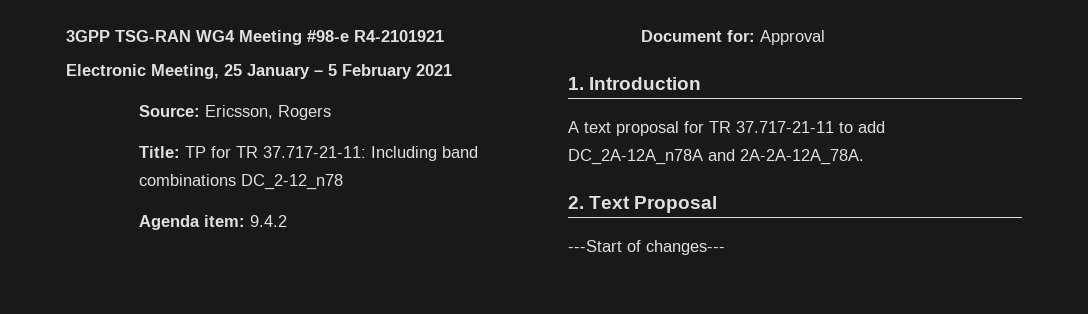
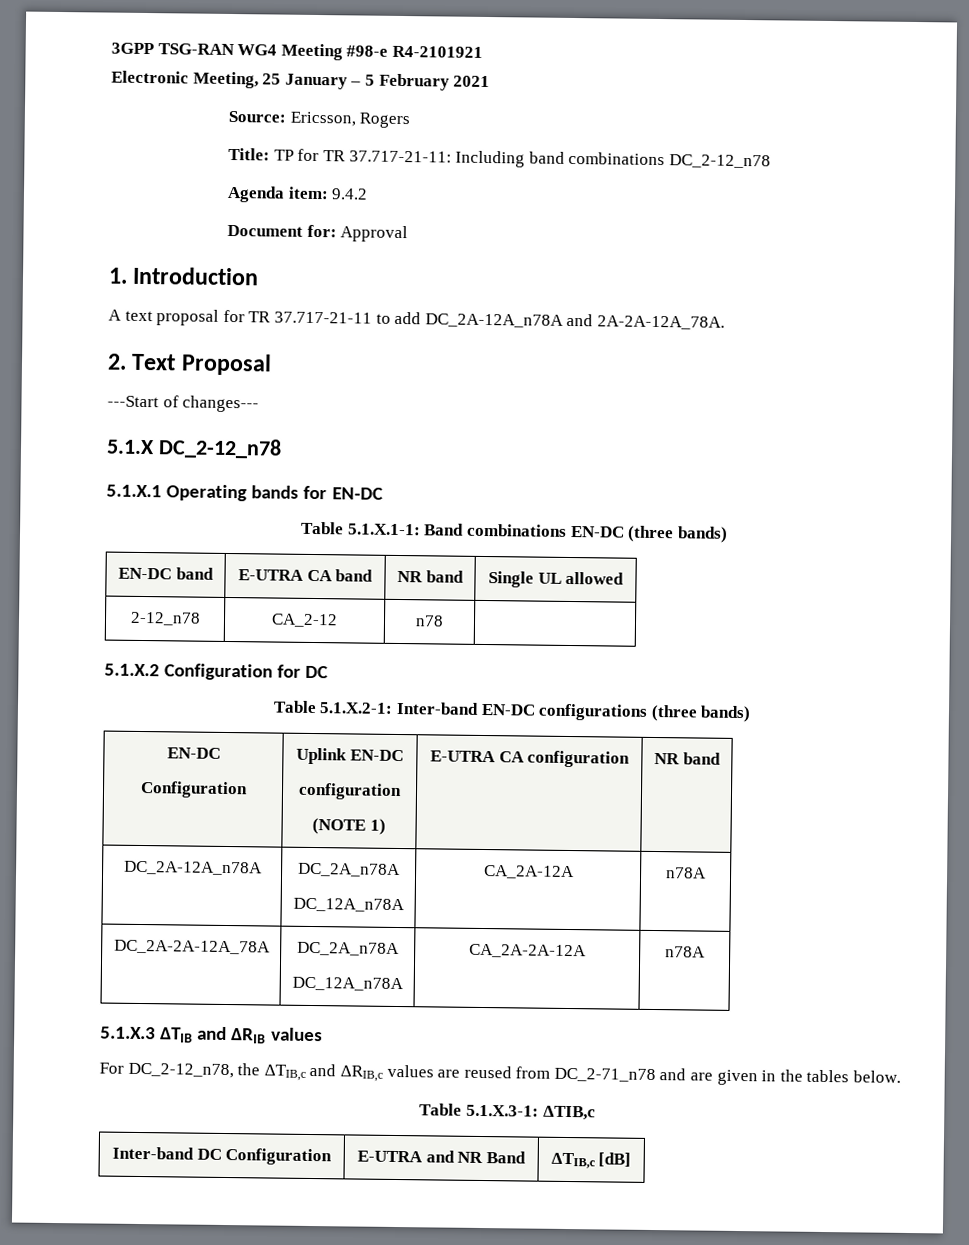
+ 5.1.X DC_2-12_n78
+ 5.1.X.1 Operating bands for EN-DC
+ Table 5.1.X.1-1: Band combinations EN-DC (three bands)
+ EN-DC band | E-UTRA CA band | NR band | Single UL allowed
+ 2-12_n78 | CA_2-12 | n78 |
+ 5.1.X.2 Configuration for DC
+ Table 5.1.X.2-1: Inter-band EN-DC configurations (three bands)
+ EN-DC
+ Configuration | Uplink EN-DC
+ configuration
+ (NOTE 1) | E-UTRA CA configuration | NR band
+ DC_2A-12A_n78A | DC_2A_n78A
+ DC_12A_n78A | CA_2A-12A | n78A
+ DC_2A-2A-12A_78A | DC_2A_n78A
+ DC_12A_n78A | CA_2A-2A-12A | n78A
+ 5.1.X.3 ∆TIB and ∆RIB values
+ For DC_2-12_n78, the ΔTIB,c and ΔRIB,c values are reused from DC_2-71_n78 and are given in the tables below.
+ Table 5.1.X.3-1: ΔTIB,c
+ Inter-band DC Configuration | E-UTRA and NR Band | ΔTIB,c [dB]

